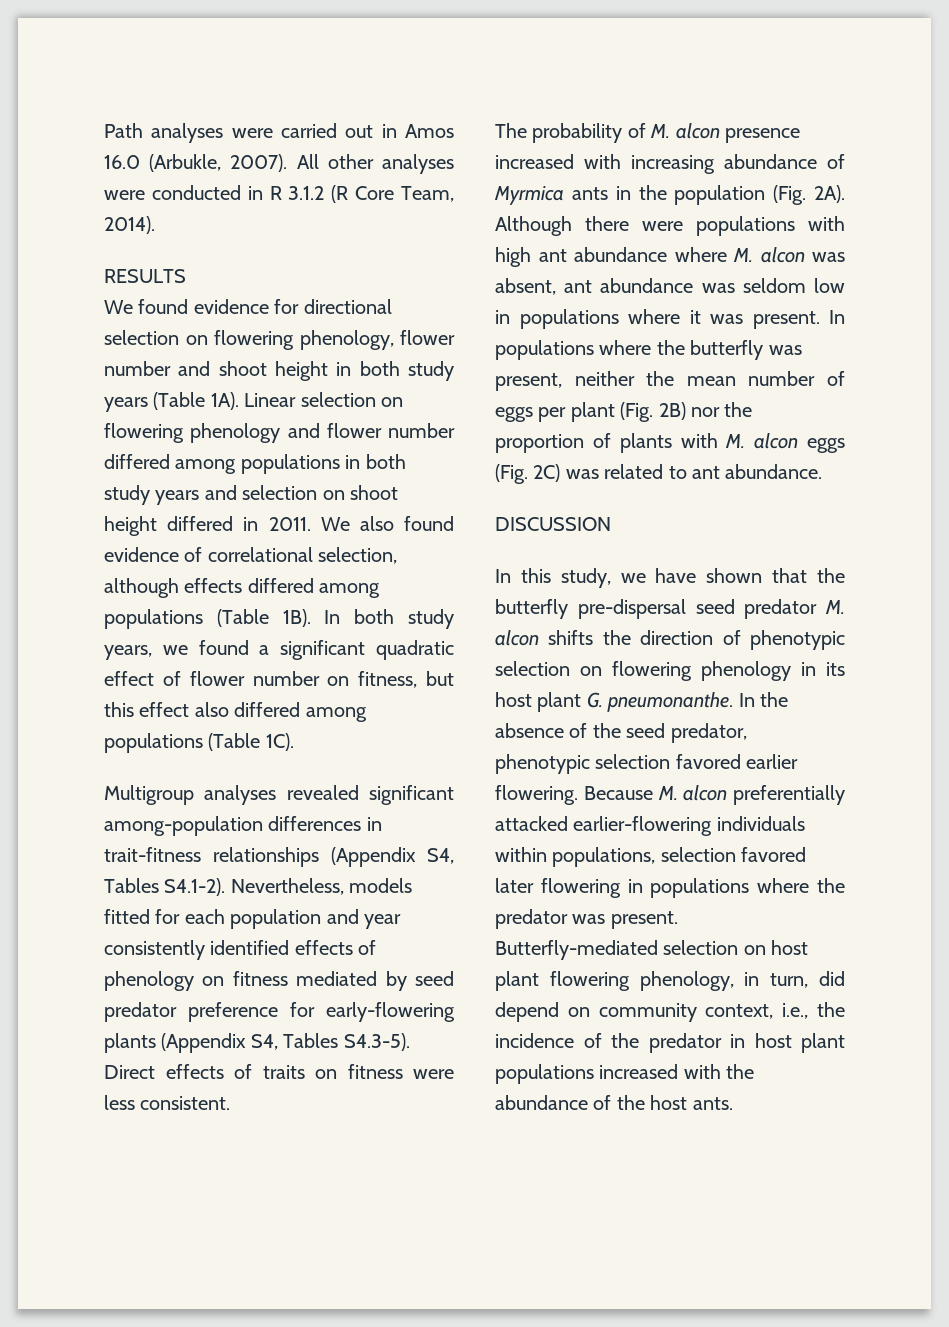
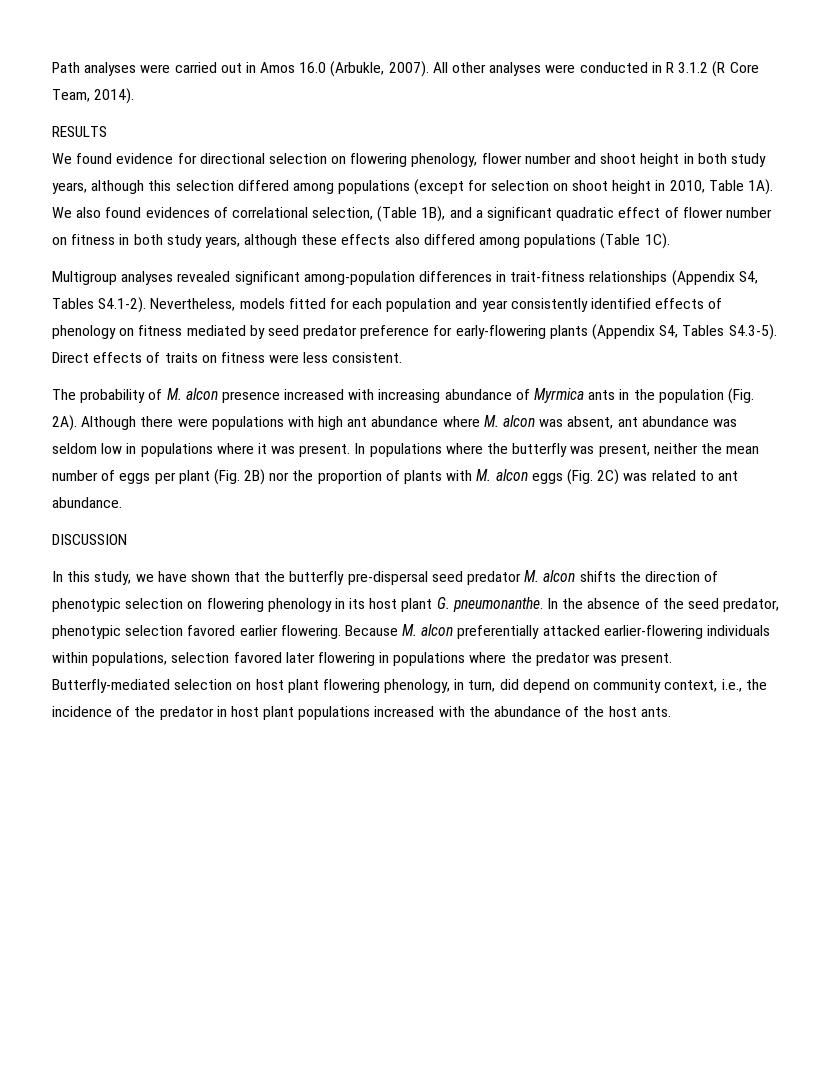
- We found evidence for directional selection on flowering phenology, flower number and shoot height in both study years (Table 1A). Linear selection on flowering phenology and flower number differed among populations in both study years and selection on shoot height differed in 2011.
+ We found evidence for directional selection on flowering phenology, flower number and shoot height in both study years, although this selection differed among populations (except for selection on shoot height in 2010, Table 1A).
- We also found evidence of correlational selection, although effects differed among populations (Table 1B). In both study years, we found a significant quadratic effect of flower number on fitness, but this effect also differed among populations (Table 1C).
+ We also found evidences of correlational selection, (Table 1B), and a significant quadratic effect of flower number on fitness in both study years, although these effects also differed among populations (Table 1C).

